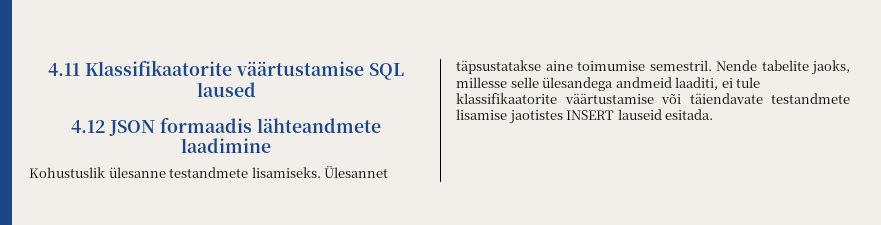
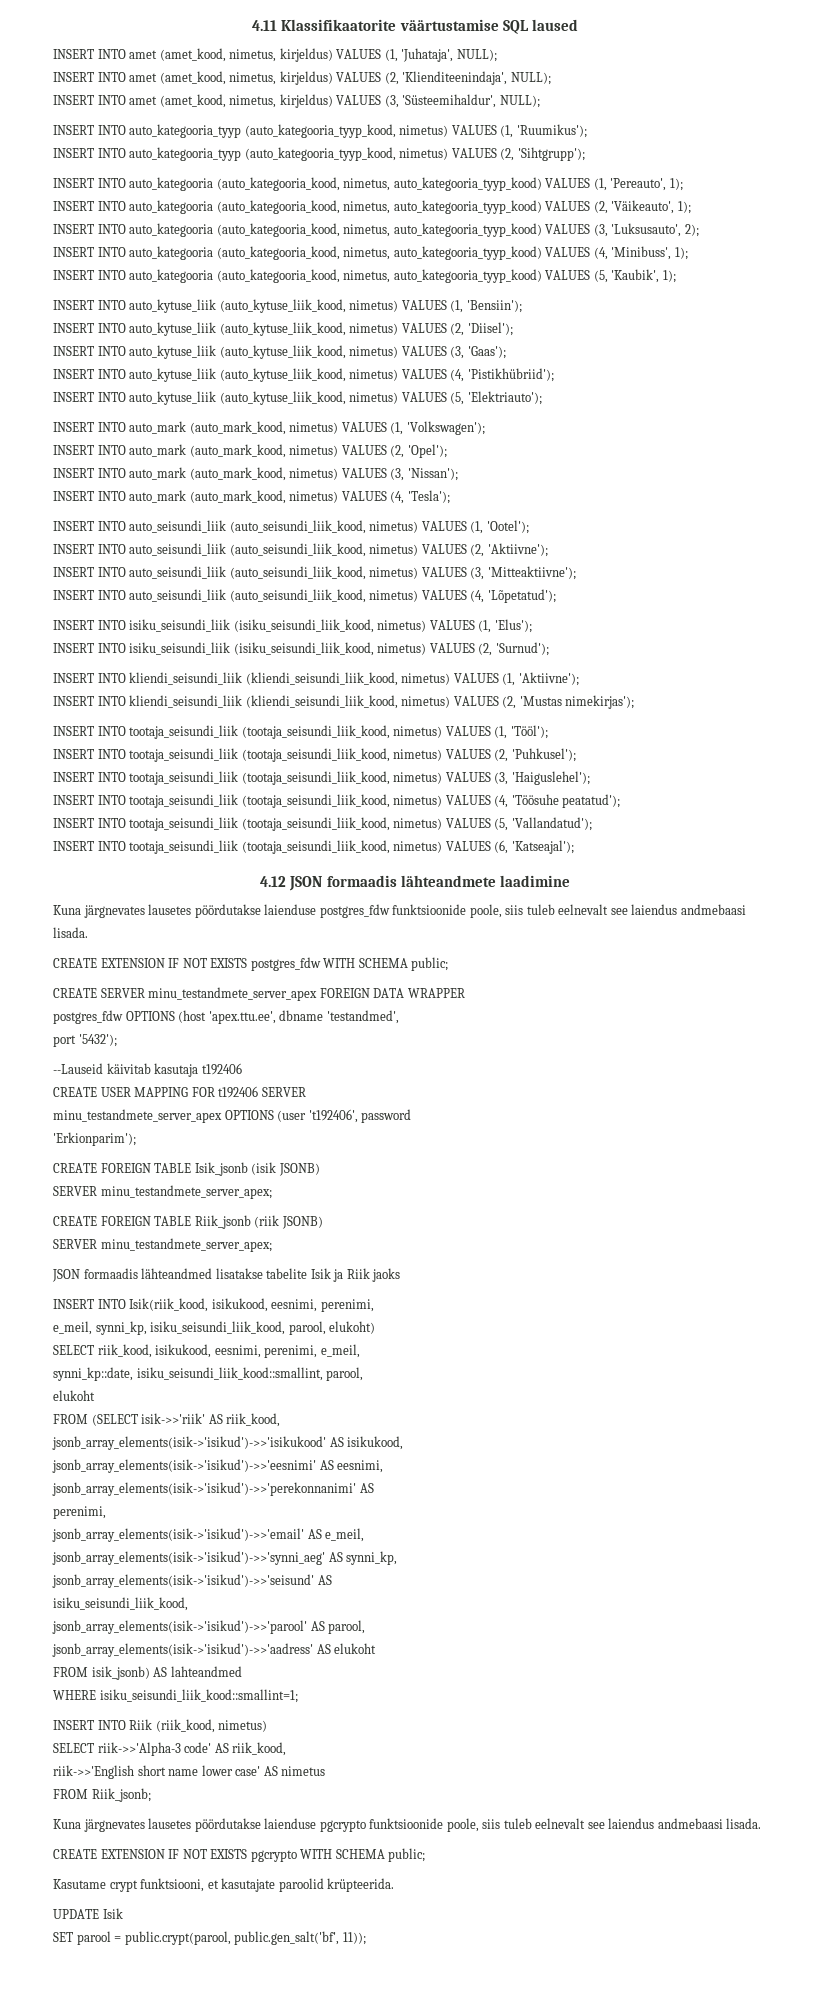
+ INSERT INTO amet (amet_kood, nimetus, kirjeldus) VALUES (1, 'Juhataja', NULL);
+ INSERT INTO amet (amet_kood, nimetus, kirjeldus) VALUES (2, 'Klienditeenindaja', NULL);
+ INSERT INTO amet (amet_kood, nimetus, kirjeldus) VALUES (3, 'Süsteemihaldur', NULL);
+ INSERT INTO auto_kategooria_tyyp (auto_kategooria_tyyp_kood, nimetus) VALUES (1, 'Ruumikus');
+ INSERT INTO auto_kategooria_tyyp (auto_kategooria_tyyp_kood, nimetus) VALUES (2, 'Sihtgrupp');
+ INSERT INTO auto_kategooria (auto_kategooria_kood, nimetus, auto_kategooria_tyyp_kood) VALUES (1, 'Pereauto', 1);
+ INSERT INTO auto_kategooria (auto_kategooria_kood, nimetus, auto_kategooria_tyyp_kood) VALUES (2, 'Väikeauto', 1);
+ INSERT INTO auto_kategooria (auto_kategooria_kood, nimetus, auto_kategooria_tyyp_kood) VALUES (3, 'Luksusauto', 2);
+ INSERT INTO auto_kategooria (auto_kategooria_kood, nimetus, auto_kategooria_tyyp_kood) VALUES (4, 'Minibuss', 1);
+ INSERT INTO auto_kategooria (auto_kategooria_kood, nimetus, auto_kategooria_tyyp_kood) VALUES (5, 'Kaubik', 1);
+ INSERT INTO auto_kytuse_liik (auto_kytuse_liik_kood, nimetus) VALUES (1, 'Bensiin');
+ INSERT INTO auto_kytuse_liik (auto_kytuse_liik_kood, nimetus) VALUES (2, 'Diisel');
+ INSERT INTO auto_kytuse_liik (auto_kytuse_liik_kood, nimetus) VALUES (3, 'Gaas');
+ INSERT INTO auto_kytuse_liik (auto_kytuse_liik_kood, nimetus) VALUES (4, 'Pistikhübriid');
+ INSERT INTO auto_kytuse_liik (auto_kytuse_liik_kood, nimetus) VALUES (5, 'Elektriauto');
+ INSERT INTO auto_mark (auto_mark_kood, nimetus) VALUES (1, 'Volkswagen');
+ INSERT INTO auto_mark (auto_mark_kood, nimetus) VALUES (2, 'Opel');
+ INSERT INTO auto_mark (auto_mark_kood, nimetus) VALUES (3, 'Nissan');
+ INSERT INTO auto_mark (auto_mark_kood, nimetus) VALUES (4, 'Tesla');
+ INSERT INTO auto_seisundi_liik (auto_seisundi_liik_kood, nimetus) VALUES (1, 'Ootel');
+ INSERT INTO auto_seisundi_liik (auto_seisundi_liik_kood, nimetus) VALUES (2, 'Aktiivne');
+ INSERT INTO auto_seisundi_liik (auto_seisundi_liik_kood, nimetus) VALUES (3, 'Mitteaktiivne');
+ INSERT INTO auto_seisundi_liik (auto_seisundi_liik_kood, nimetus) VALUES (4, 'Lõpetatud');
+ INSERT INTO isiku_seisundi_liik (isiku_seisundi_liik_kood, nimetus) VALUES (1, 'Elus');
+ INSERT INTO isiku_seisundi_liik (isiku_seisundi_liik_kood, nimetus) VALUES (2, 'Surnud');
+ INSERT INTO kliendi_seisundi_liik (kliendi_seisundi_liik_kood, nimetus) VALUES (1, 'Aktiivne');
+ INSERT INTO kliendi_seisundi_liik (kliendi_seisundi_liik_kood, nimetus) VALUES (2, 'Mustas nimekirjas');
+ INSERT INTO tootaja_seisundi_liik (tootaja_seisundi_liik_kood, nimetus) VALUES (1, 'Tööl');
+ INSERT INTO tootaja_seisundi_liik (tootaja_seisundi_liik_kood, nimetus) VALUES (2, 'Puhkusel');
+ INSERT INTO tootaja_seisundi_liik (tootaja_seisundi_liik_kood, nimetus) VALUES (3, 'Haiguslehel');
+ INSERT INTO tootaja_seisundi_liik (tootaja_seisundi_liik_kood, nimetus) VALUES (4, 'Töösuhe peatatud');
+ INSERT INTO tootaja_seisundi_liik (tootaja_seisundi_liik_kood, nimetus) VALUES (5, 'Vallandatud');
+ INSERT INTO tootaja_seisundi_liik (tootaja_seisundi_liik_kood, nimetus) VALUES (6, 'Katseajal');
- Kohustuslik ülesanne testandmete lisamiseks. Ülesannet täpsustatakse aine toimumise semestril. Nende tabelite jaoks, millesse selle ülesandega andmeid laaditi, ei tule klassifikaatorite väärtustamise või täiendavate testandmete lisamise jaotistes INSERT lauseid esitada.
+ Kuna järgnevates lausetes pöördutakse laienduse postgres_fdw funktsioonide poole, siis tuleb eelnevalt see laiendus andmebaasi lisada.
+ CREATE EXTENSION IF NOT EXISTS postgres_fdw WITH SCHEMA public;
+ CREATE SERVER minu_testandmete_server_apex FOREIGN DATA WRAPPER
+ postgres_fdw OPTIONS (host 'apex.ttu.ee', dbname 'testandmed',
+ port '5432');
+ --Lauseid käivitab kasutaja t192406
+ CREATE USER MAPPING FOR t192406 SERVER
+ minu_testandmete_server_apex OPTIONS (user 't192406', password
+ 'Erkionparim');
+ CREATE FOREIGN TABLE Isik_jsonb (isik JSONB)
+ SERVER minu_testandmete_server_apex;
+ CREATE FOREIGN TABLE Riik_jsonb (riik JSONB)
+ SERVER minu_testandmete_server_apex;
+ JSON formaadis lähteandmed lisatakse tabelite Isik ja Riik jaoks
+ INSERT INTO Isik(riik_kood, isikukood, eesnimi, perenimi,
+ e_meil, synni_kp, isiku_seisundi_liik_kood, parool, elukoht)
+ SELECT riik_kood, isikukood, eesnimi, perenimi, e_meil,
+ synni_kp::date, isiku_seisundi_liik_kood::smallint, parool,
+ elukoht
+ FROM (SELECT isik->>'riik' AS riik_kood,
+ jsonb_array_elements(isik->'isikud')->>'isikukood' AS isikukood,
+ jsonb_array_elements(isik->'isikud')->>'eesnimi' AS eesnimi,
+ jsonb_array_elements(isik->'isikud')->>'perekonnanimi' AS
+ perenimi,
+ jsonb_array_elements(isik->'isikud')->>'email' AS e_meil,
+ jsonb_array_elements(isik->'isikud')->>'synni_aeg' AS synni_kp,
+ jsonb_array_elements(isik->'isikud')->>'seisund' AS
+ isiku_seisundi_liik_kood,
+ jsonb_array_elements(isik->'isikud')->>'parool' AS parool,
+ jsonb_array_elements(isik->'isikud')->>'aadress' AS elukoht
+ FROM isik_jsonb) AS lahteandmed
+ WHERE isiku_seisundi_liik_kood::smallint=1;
+ INSERT INTO Riik (riik_kood, nimetus)
+ SELECT riik->>'Alpha-3 code' AS riik_kood,
+ riik->>'English short name lower case' AS nimetus
+ FROM Riik_jsonb;
+ Kuna järgnevates lausetes pöördutakse laienduse pgcrypto funktsioonide poole, siis tuleb eelnevalt see laiendus andmebaasi lisada.
+ CREATE EXTENSION IF NOT EXISTS pgcrypto WITH SCHEMA public;
+ Kasutame crypt funktsiooni, et kasutajate paroolid krüpteerida.
+ UPDATE Isik
+ SET parool = public.crypt(parool, public.gen_salt('bf', 11));

